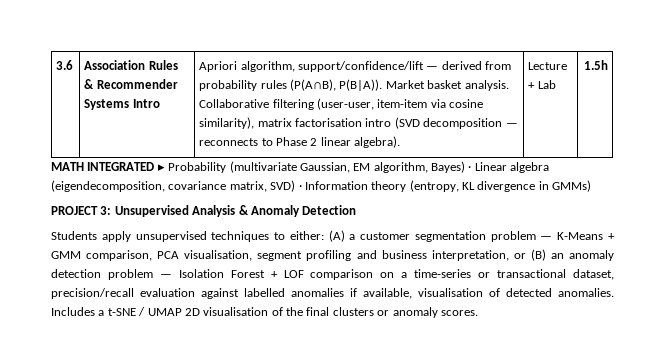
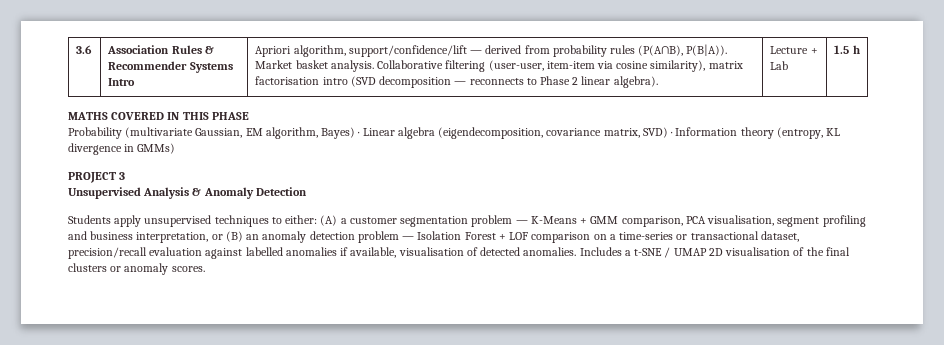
- 1.5h
- MATH INTEGRATED ▸ Probability (multivariate Gaussian, EM algorithm, Bayes) · Linear algebra (eigendecomposition, covariance matrix, SVD) · Information theory (entropy, KL divergence in GMMs)
+ 1.5 h
+ MATHS COVERED IN THIS PHASE
+ Probability (multivariate Gaussian, EM algorithm, Bayes) · Linear algebra (eigendecomposition, covariance matrix, SVD) · Information theory (entropy, KL divergence in GMMs)
- PROJECT 3: Unsupervised Analysis & Anomaly Detection
+ PROJECT 3
+ Unsupervised Analysis & Anomaly Detection

